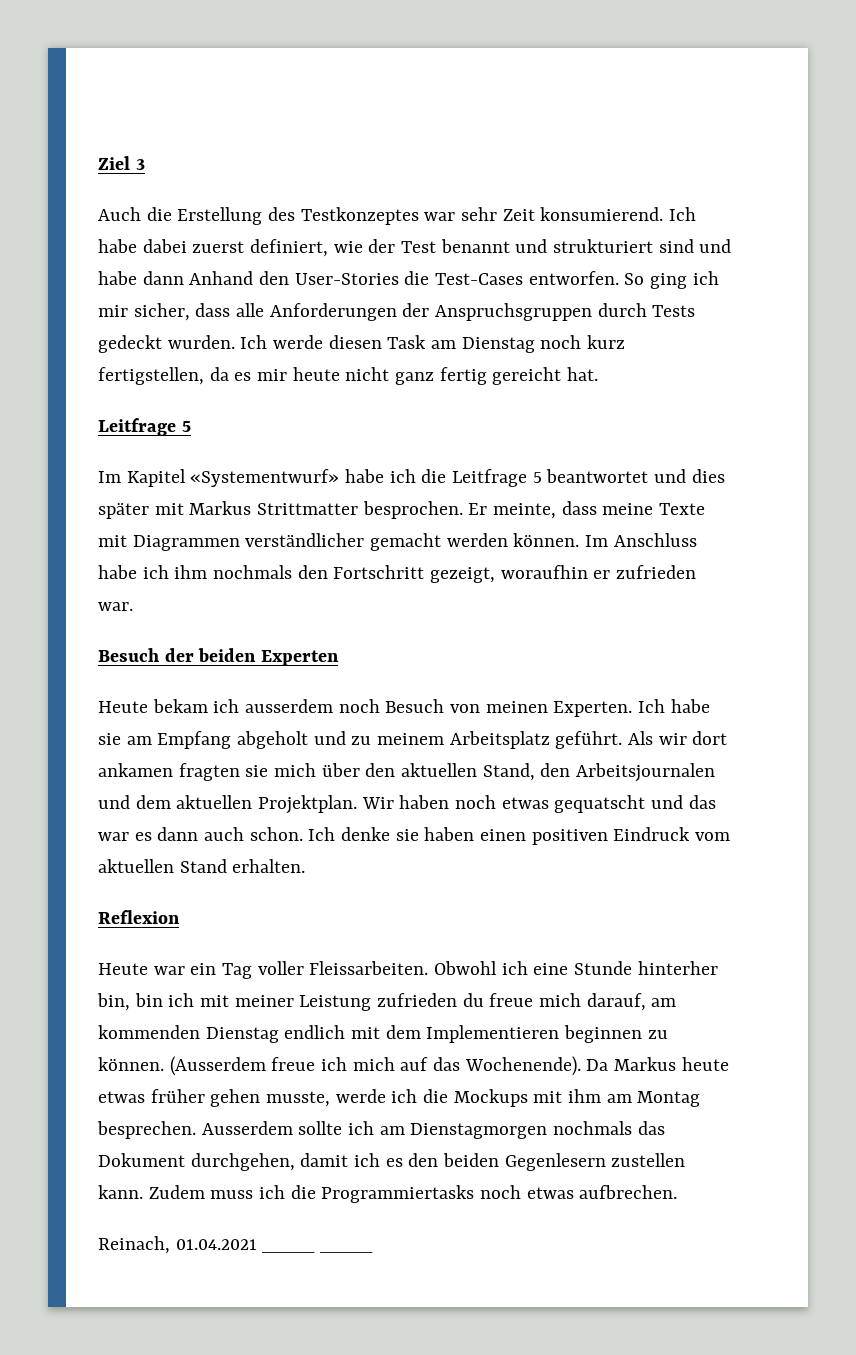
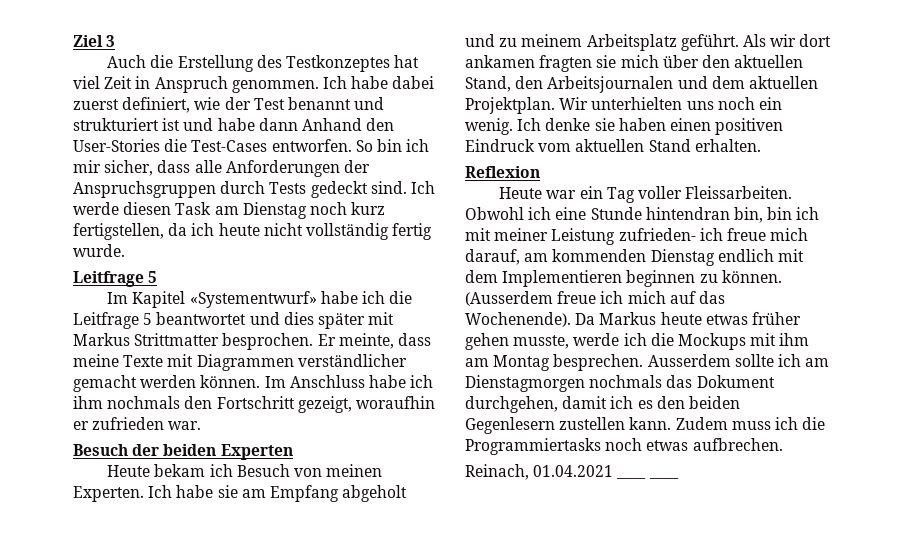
- Auch die Erstellung des Testkonzeptes war sehr Zeit konsumierend.
+ Auch die Erstellung des Testkonzeptes hat viel Zeit in Anspruch genommen.
- Ich habe dabei zuerst definiert, wie der Test benannt und strukturiert sind und habe dann Anhand den User-Stories die Test-Cases entworfen.
+ Ich habe dabei zuerst definiert, wie der Test benannt und strukturiert ist und habe dann Anhand den User-Stories die Test-Cases entworfen.
- So ging ich mir sicher, dass alle Anforderungen der Anspruchsgruppen durch Tests gedeckt wurden.
+ So bin ich mir sicher, dass alle Anforderungen der Anspruchsgruppen durch Tests gedeckt sind.
- Ich werde diesen Task am Dienstag noch kurz fertigstellen, da es mir heute nicht ganz fertig gereicht hat.
+ Ich werde diesen Task am Dienstag noch kurz fertigstellen, da ich heute nicht vollständig fertig wurde.
- Heute bekam ich ausserdem noch Besuch von meinen Experten.
+ Heute bekam ich Besuch von meinen Experten.
- Wir haben noch etwas gequatscht und das war es dann auch schon.
+ Wir unterhielten uns noch ein wenig.
- Obwohl ich eine Stunde hinterher bin, bin ich mit meiner Leistung zufrieden du freue mich darauf, am kommenden Dienstag endlich mit dem Implementieren beginnen zu können.
+ Obwohl ich eine Stunde hintendran bin, bin ich mit meiner Leistung zufrieden- ich freue mich darauf, am kommenden Dienstag endlich mit dem Implementieren beginnen zu können.

